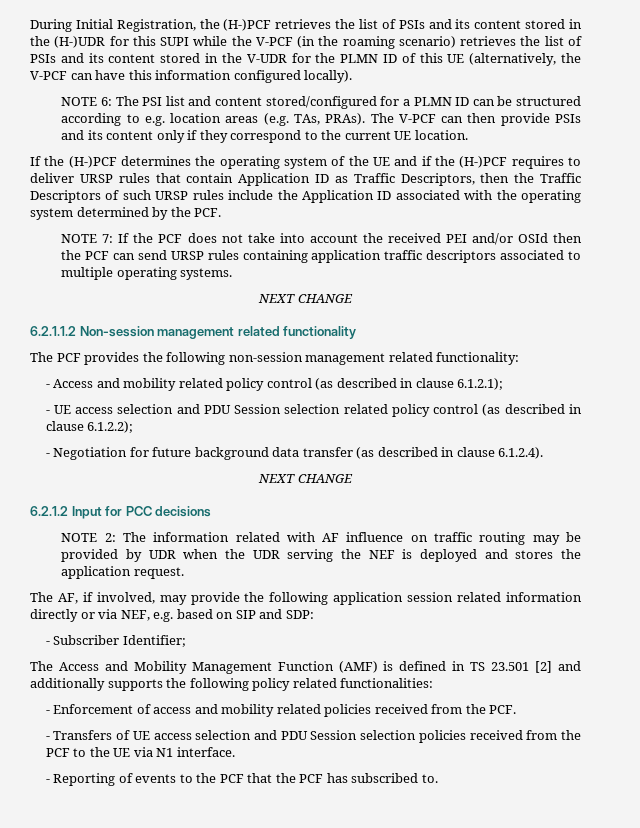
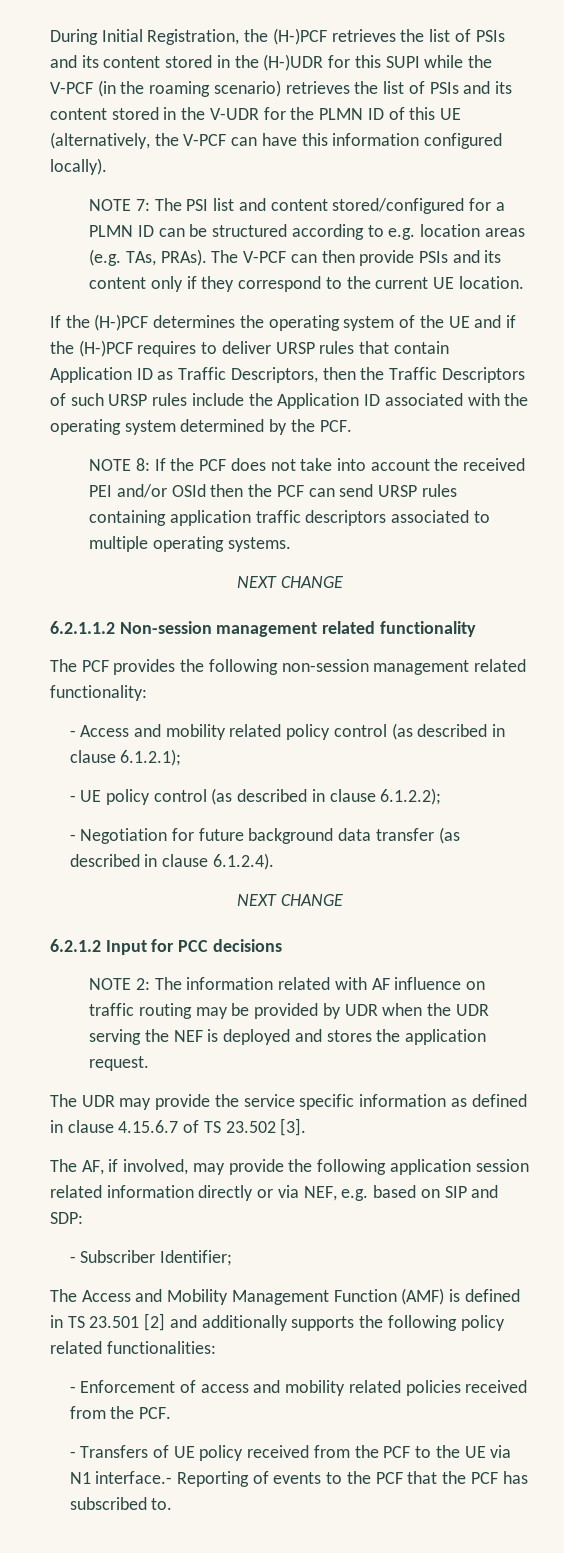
- NOTE 6: The PSI list and content stored/configured for a PLMN ID can be structured according to e.g. location areas (e.g. TAs, PRAs).
+ NOTE 7: The PSI list and content stored/configured for a PLMN ID can be structured according to e.g. location areas (e.g. TAs, PRAs).
- NOTE 7: If the PCF does not take into account the received PEI and/or OSId then the PCF can send URSP rules containing application traffic descriptors associated to multiple operating systems.
+ NOTE 8: If the PCF does not take into account the received PEI and/or OSId then the PCF can send URSP rules containing application traffic descriptors associated to multiple operating systems.
- - UE access selection and PDU Session selection related policy control (as described in clause 6.1.2.2);
+ - UE policy control (as described in clause 6.1.2.2);
+ The UDR may provide the service specific information as defined in clause 4.15.6.7 of TS 23.502 [3].
- - Transfers of UE access selection and PDU Session selection policies received from the PCF to the UE via N1 interface.
- - Reporting of events to the PCF that the PCF has subscribed to.
+ - Transfers of UE policy received from the PCF to the UE via N1 interface.- Reporting of events to the PCF that the PCF has subscribed to.

